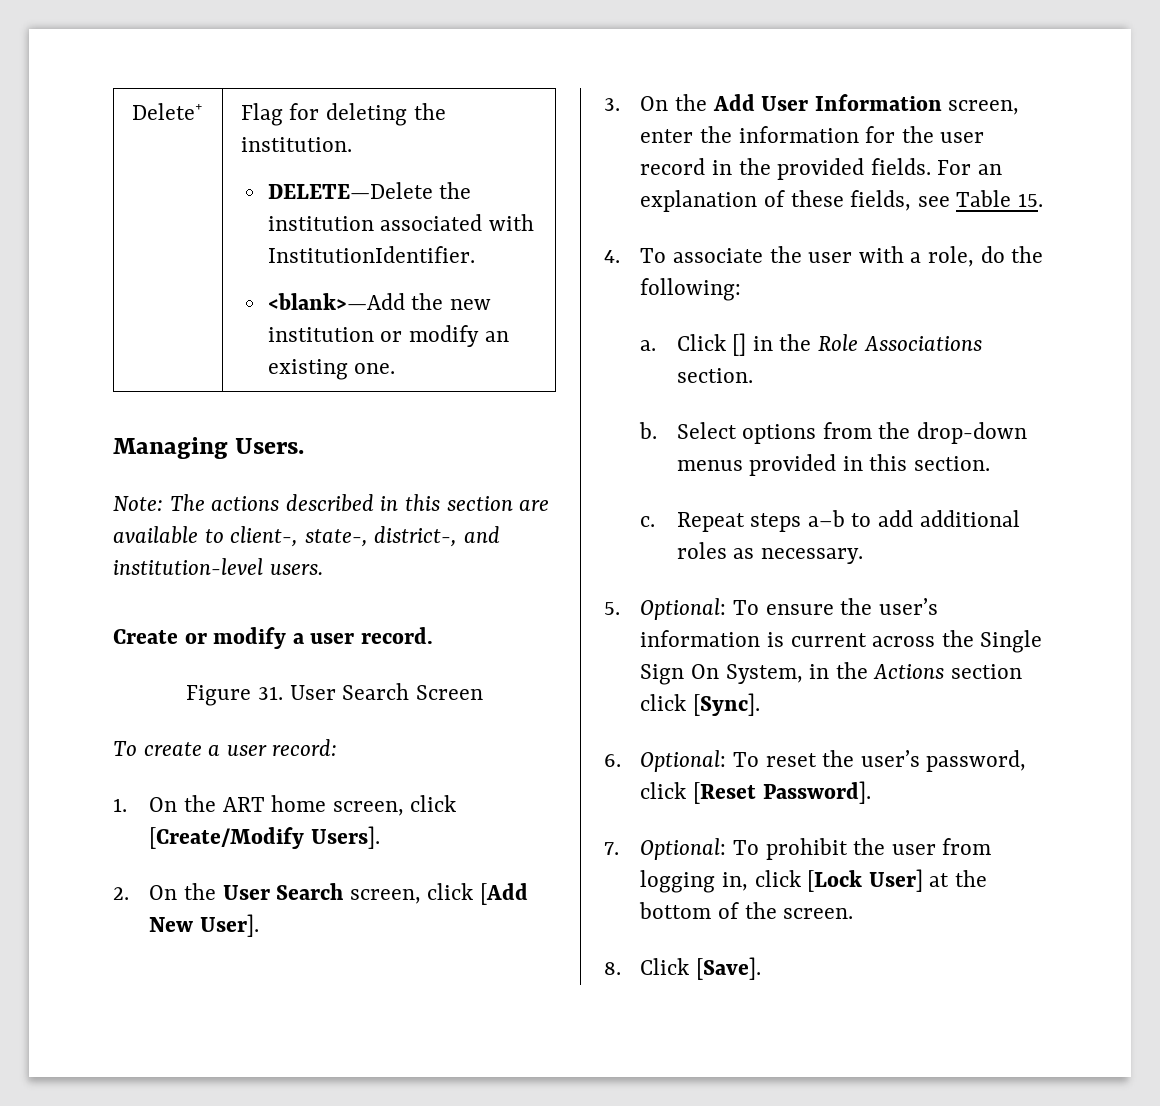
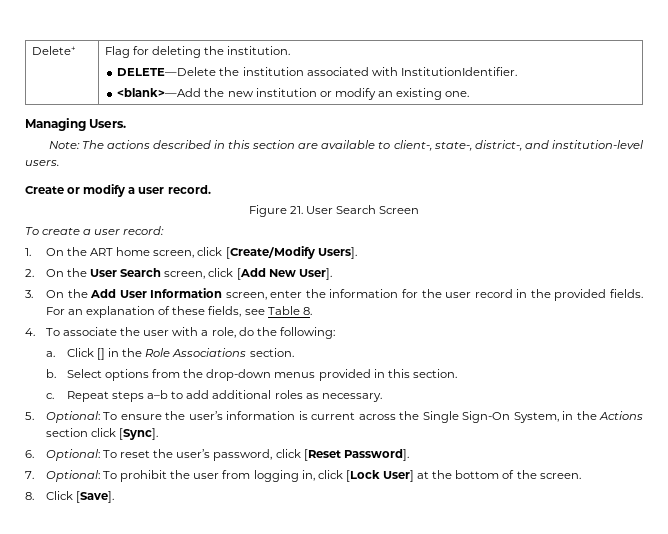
- Figure 31. User Search Screen
+ Figure 21. User Search Screen
- For an explanation of these fields, see Table 15.
+ For an explanation of these fields, see Table 8.
- 5. Optional: To ensure the user’s information is current across the Single Sign On System, in the Actions section click [Sync].
+ 5. Optional: To ensure the user’s information is current across the Single Sign-On System, in the Actions section click [Sync].

